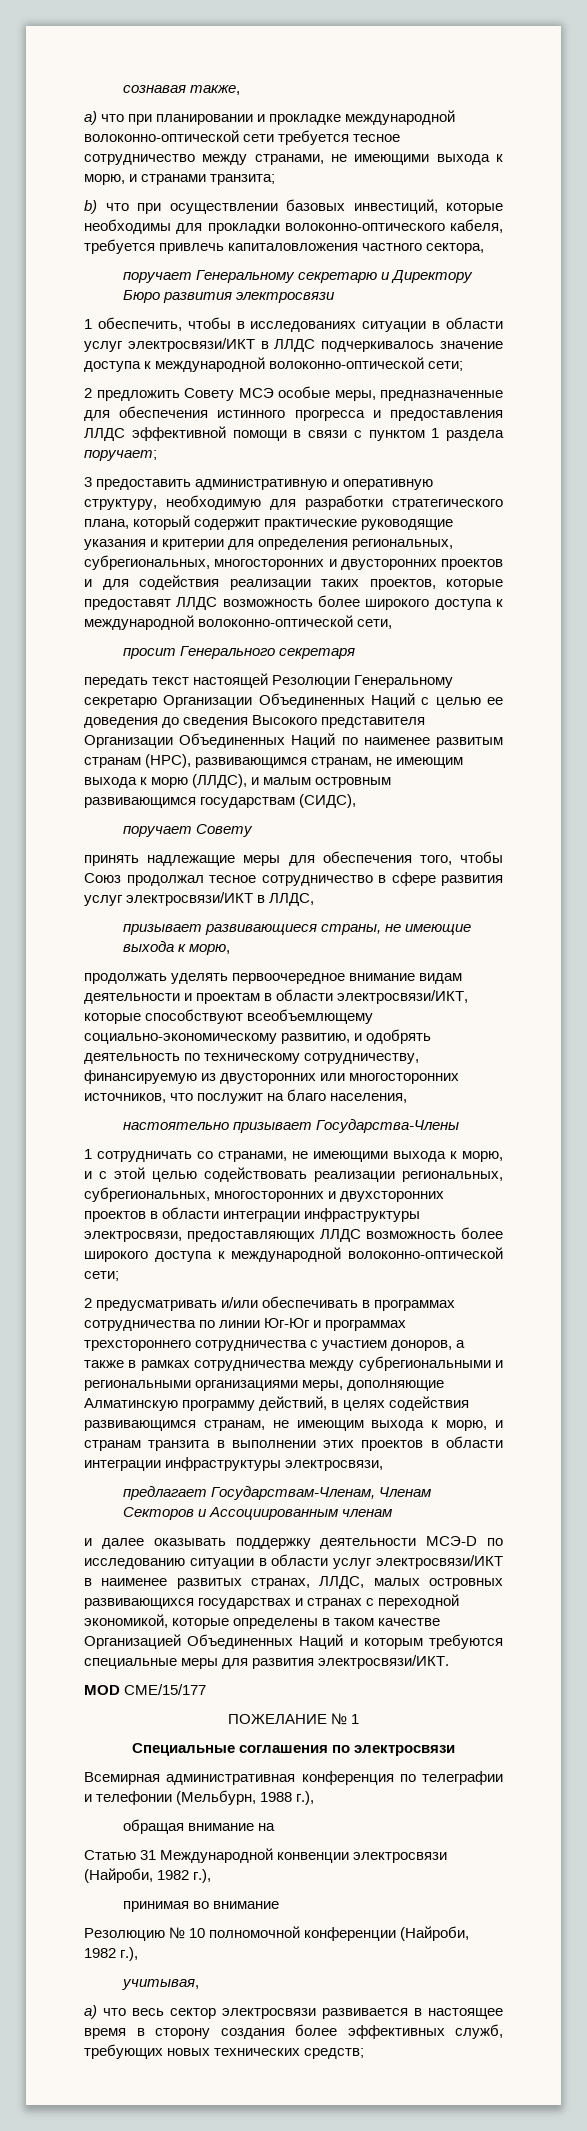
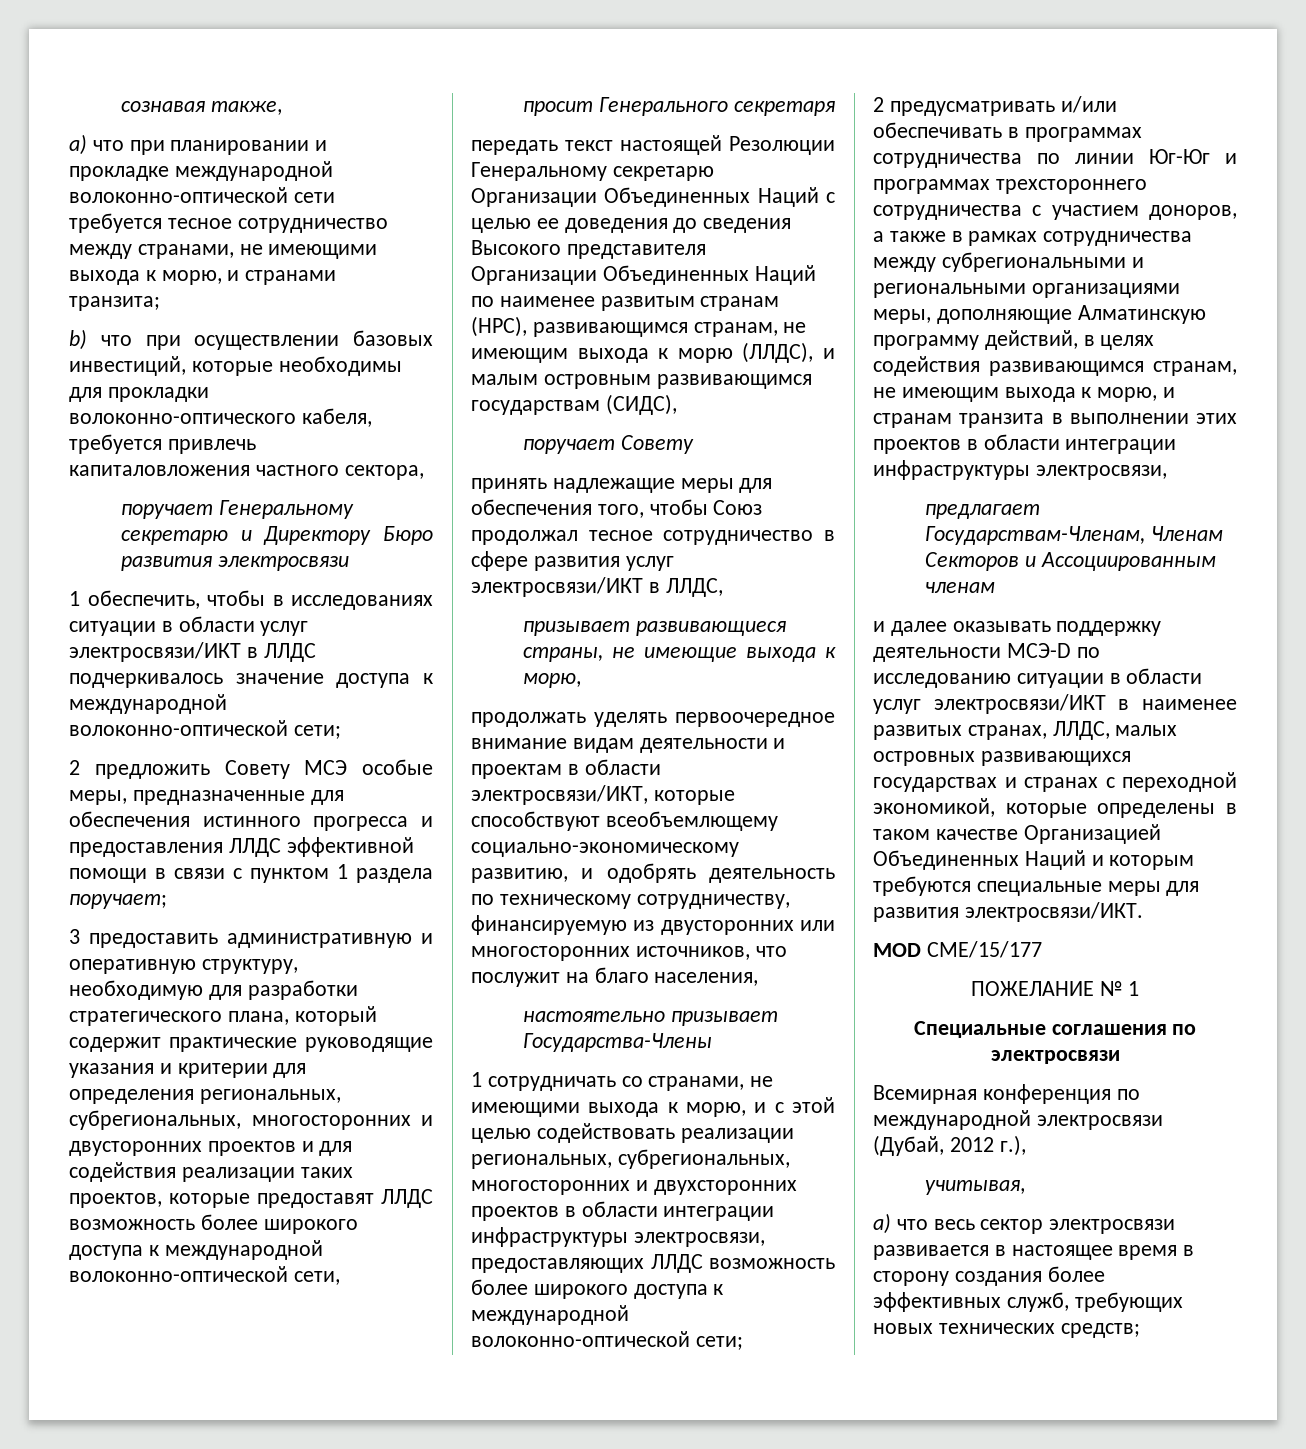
- Всемирная административная конференция по телеграфии и телефонии (Мельбурн, 1988 г.),
- обращая внимание на
- Статью 31 Международной конвенции электросвязи (Найроби, 1982 г.),
- принимая во внимание
- Резолюцию № 10 полномочной конференции (Найроби, 1982 г.),
+ Всемирная конференция по международной электросвязи (Дубай, 2012 г.),

